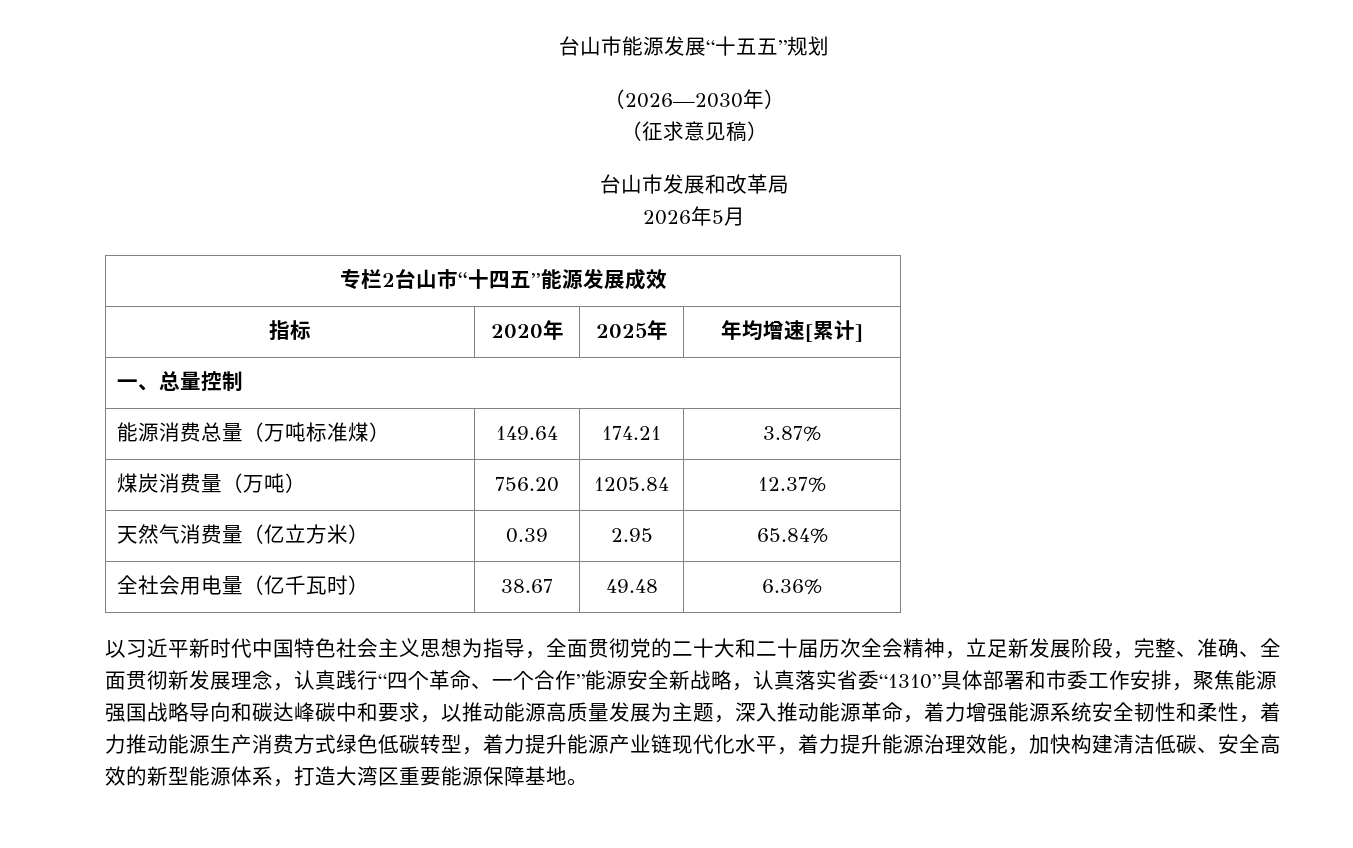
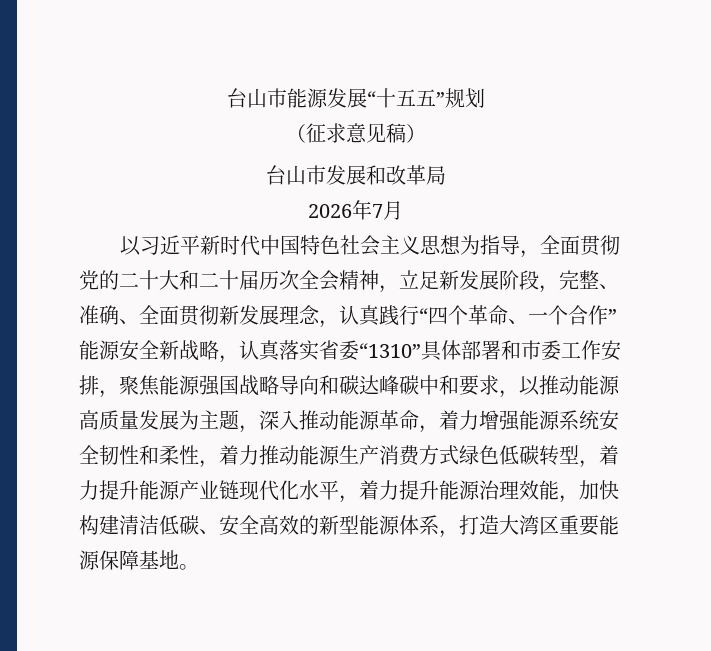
- （2026—2030年）
- 2026年5月
+ 2026年7月
- 专栏2台山市“十四五”能源发展成效
- 指标 | 2020年 | 2025年 | 年均增速[累计]
- 一、总量控制
- 能源消费总量（万吨标准煤） | 149.64 | 174.21 | 3.87%
- 煤炭消费量（万吨） | 756.20 | 1205.84 | 12.37%
- 天然气消费量（亿立方米） | 0.39 | 2.95 | 65.84%
- 全社会用电量（亿千瓦时） | 38.67 | 49.48 | 6.36%

